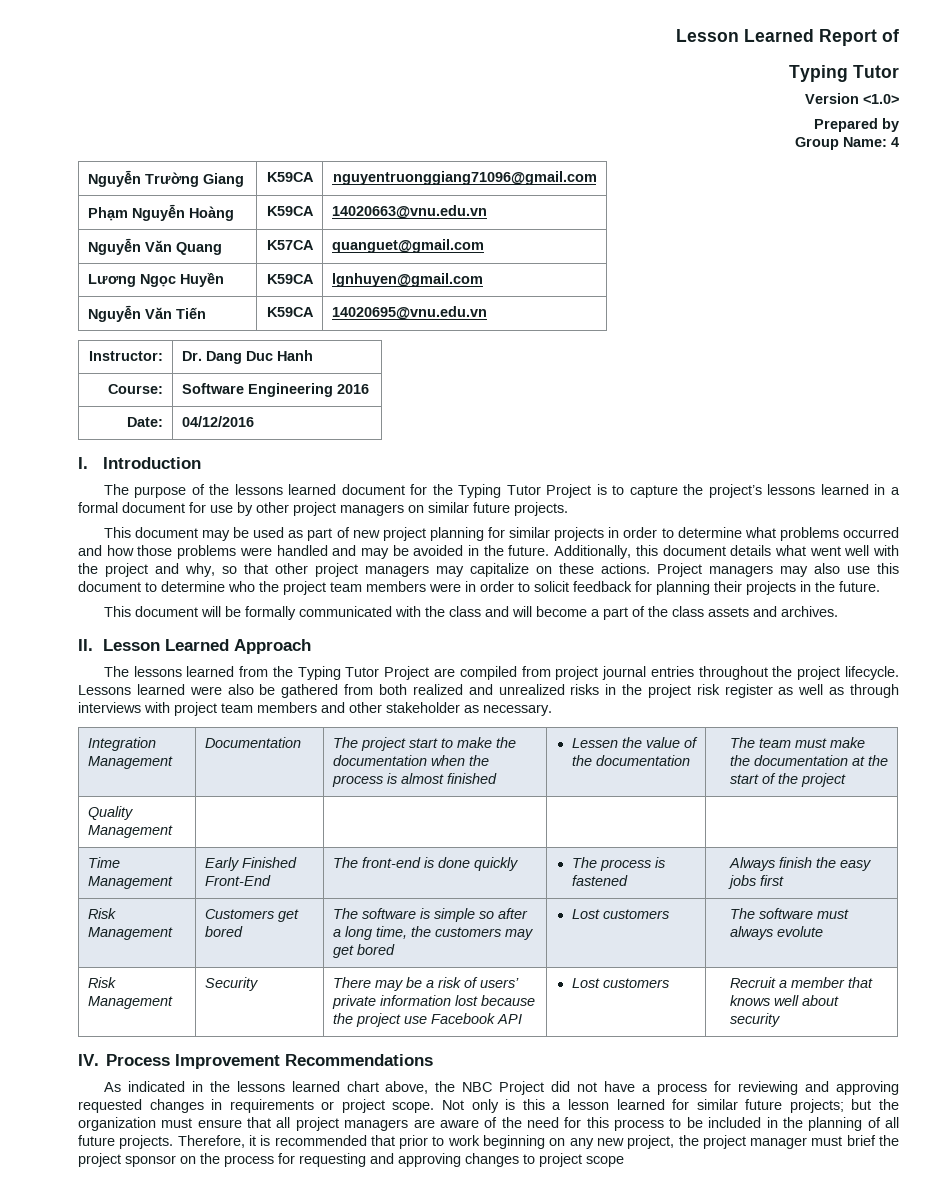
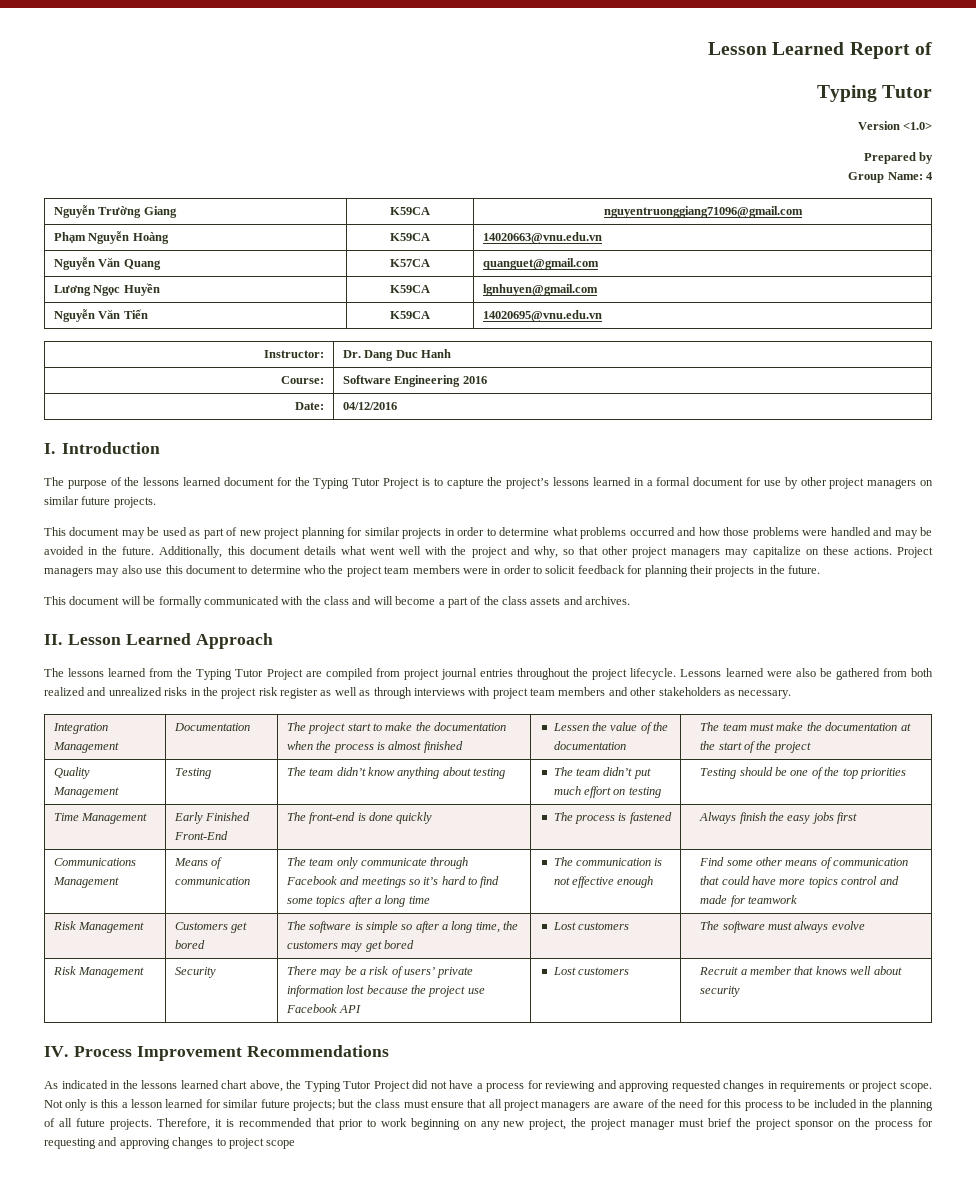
- Lessons learned were also be gathered from both realized and unrealized risks in the project risk register as well as through interviews with project team members and other stakeholder as necessary.
+ Lessons learned were also be gathered from both realized and unrealized risks in the project risk register as well as through interviews with project team members and other stakeholders as necessary.
- Quality Management | | | |
+ Quality Management | Testing | The team didn’t know anything about testing | The team didn’t put much effort on testing | Testing should be one of the top priorities
+ Communications Management | Means of communication | The team only communicate through Facebook and meetings so it’s hard to find some topics after a long time | The communication is not effective enough | Find some other means of communication that could have more topics control and made for teamwork
- Risk Management | Customers get bored | The software is simple so after a long time, the customers may get bored | Lost customers | The software must always evolute
+ Risk Management | Customers get bored | The software is simple so after a long time, the customers may get bored | Lost customers | The software must always evolve
- As indicated in the lessons learned chart above, the NBC Project did not have a process for reviewing and approving requested changes in requirements or project scope.
+ As indicated in the lessons learned chart above, the Typing Tutor Project did not have a process for reviewing and approving requested changes in requirements or project scope.
- Not only is this a lesson learned for similar future projects; but the organization must ensure that all project managers are aware of the need for this process to be included in the planning of all future projects.
+ Not only is this a lesson learned for similar future projects; but the class must ensure that all project managers are aware of the need for this process to be included in the planning of all future projects.

